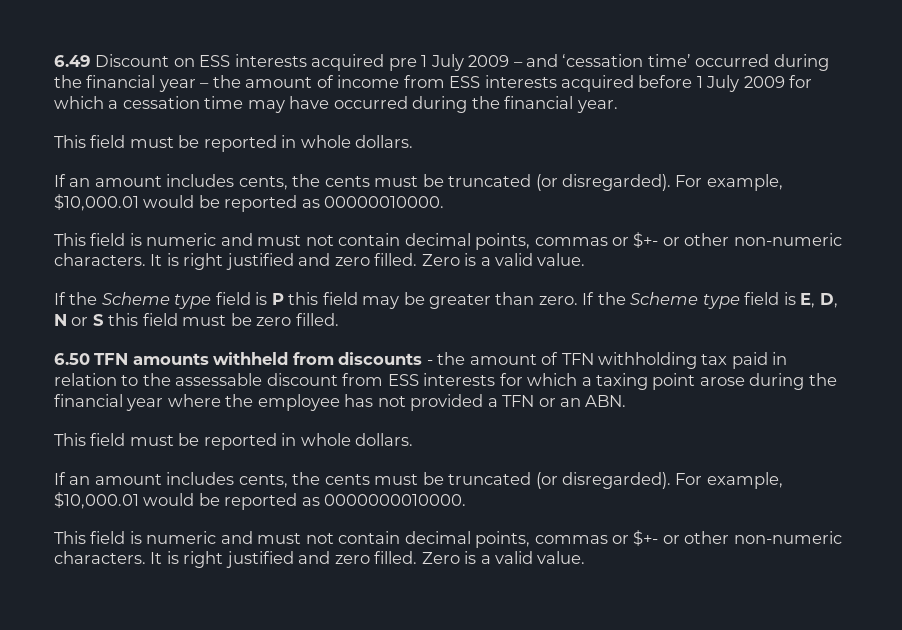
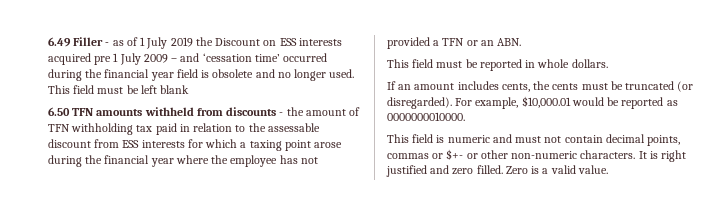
- 6.49 Discount on ESS interests acquired pre 1 July 2009 – and ‘cessation time’ occurred during the financial year – the amount of income from ESS interests acquired before 1 July 2009 for which a cessation time may have occurred during the financial year.
- This field must be reported in whole dollars.
- If an amount includes cents, the cents must be truncated (or disregarded). For example, $10,000.01 would be reported as 00000010000.
- This field is numeric and must not contain decimal points, commas or $+- or other non-numeric characters. It is right justified and zero filled. Zero is a valid value.
- If the Scheme type field is P this field may be greater than zero. If the Scheme type field is E, D, N or S this field must be zero filled.
+ 6.49 Filler - as of 1 July 2019 the Discount on ESS interests acquired pre 1 July 2009 – and ‘cessation time’ occurred during the financial year field is obsolete and no longer used. This field must be left blank

